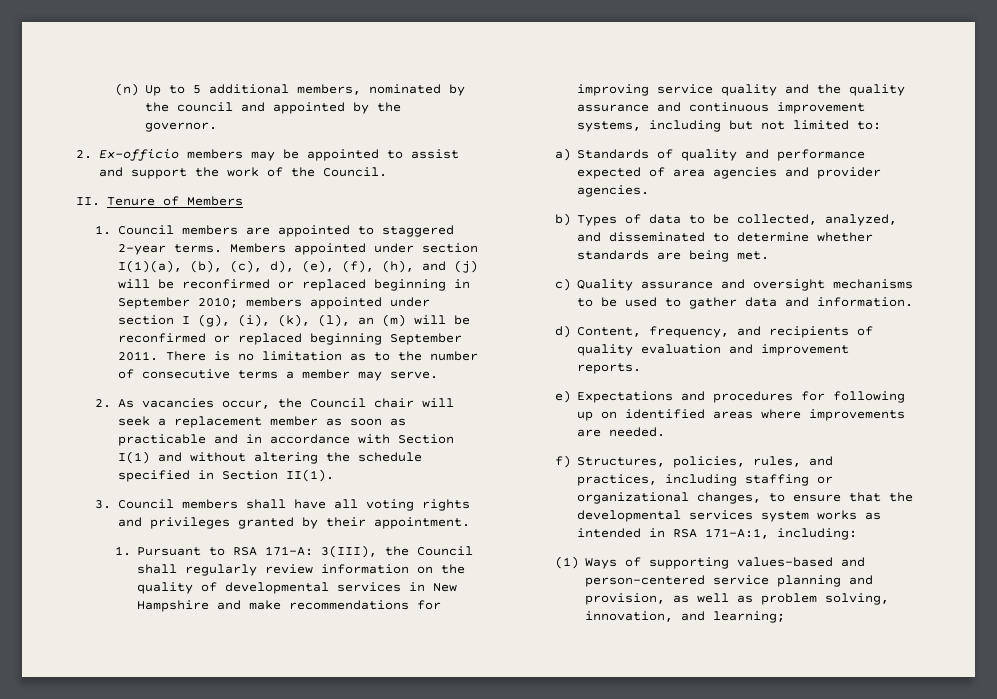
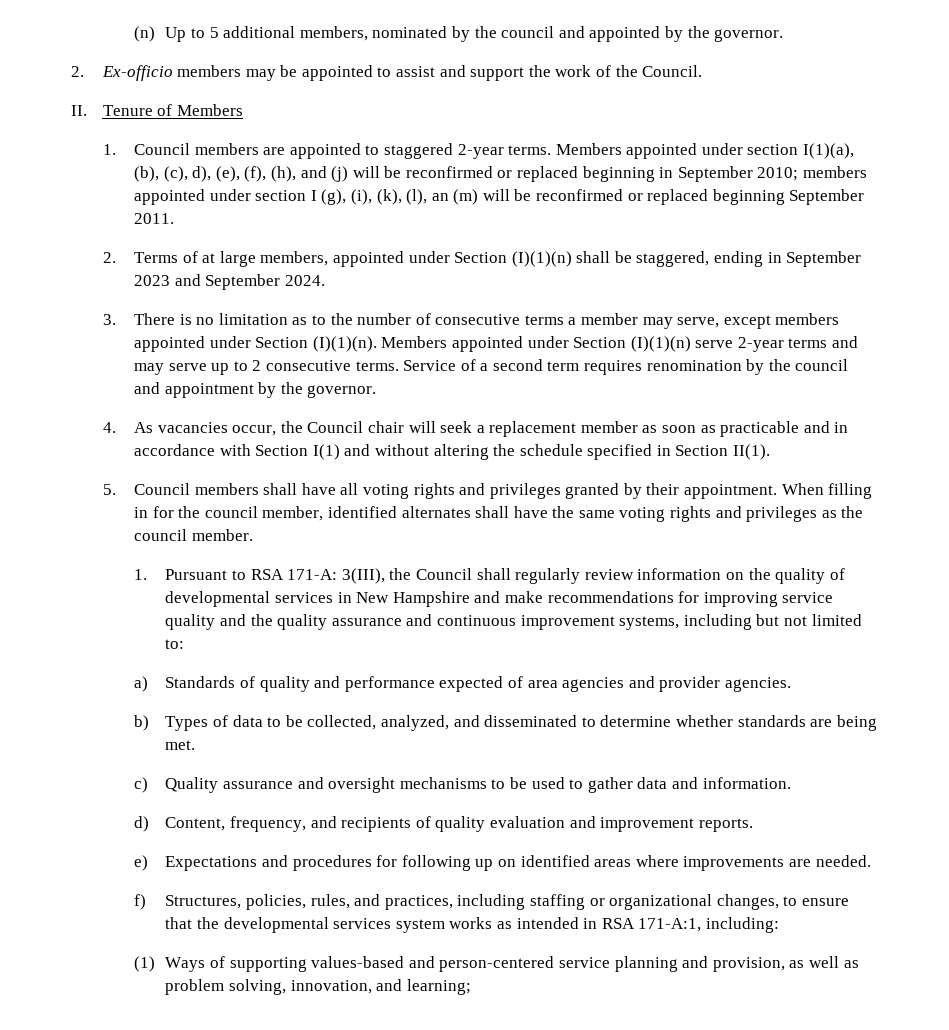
- members appointed under section I (g), (i), (k), (l), an (m) will be reconfirmed or replaced beginning September 2011. There is no limitation as to the number of consecutive terms a member may serve.
- 2. As vacancies occur, the Council chair will seek a replacement member as soon as practicable and in accordance with Section I(1) and without altering the schedule specified in Section II(1).
+ members appointed under section I (g), (i), (k), (l), an (m) will be reconfirmed or replaced beginning September 2011.
+ 2. Terms of at large members, appointed under Section (I)(1)(n) shall be staggered, ending in September 2023 and September 2024.
+ 3. There is no limitation as to the number of consecutive terms a member may serve, except members appointed under Section (I)(1)(n). Members appointed under Section (I)(1)(n) serve 2-year terms and may serve up to 2 consecutive terms. Service of a second term requires renomination by the council and appointment by the governor.
+ 4. As vacancies occur, the Council chair will seek a replacement member as soon as practicable and in accordance with Section I(1) and without altering the schedule specified in Section II(1).
- 3. Council members shall have all voting rights and privileges granted by their appointment.
+ 5. Council members shall have all voting rights and privileges granted by their appointment. When filling in for the council member, identified alternates shall have the same voting rights and privileges as the council member.

